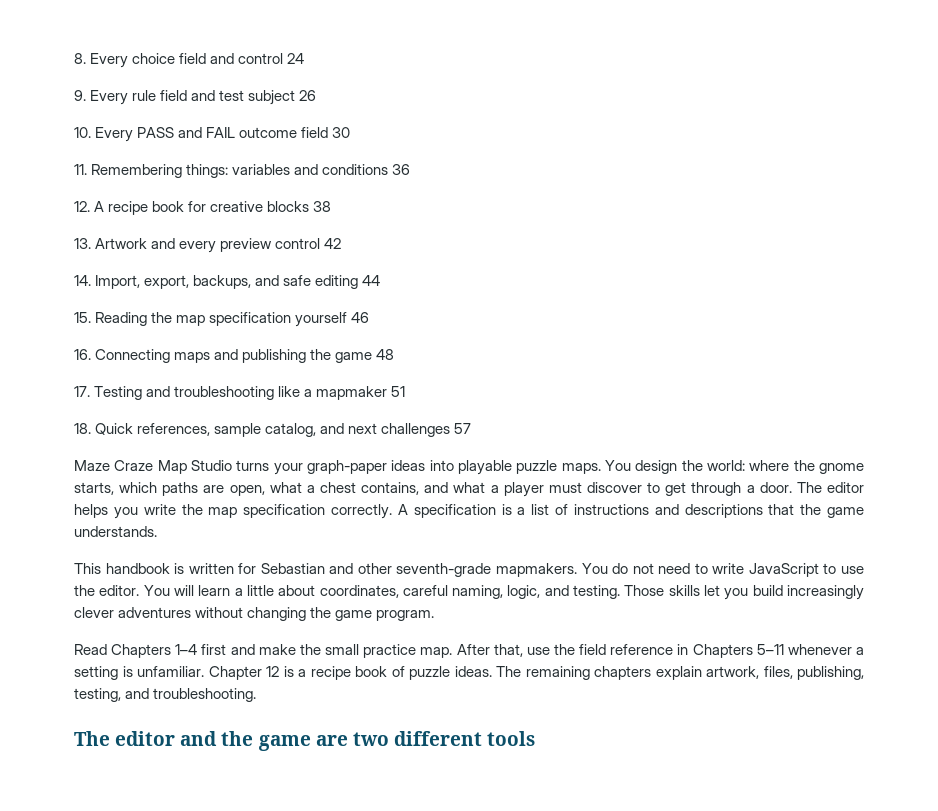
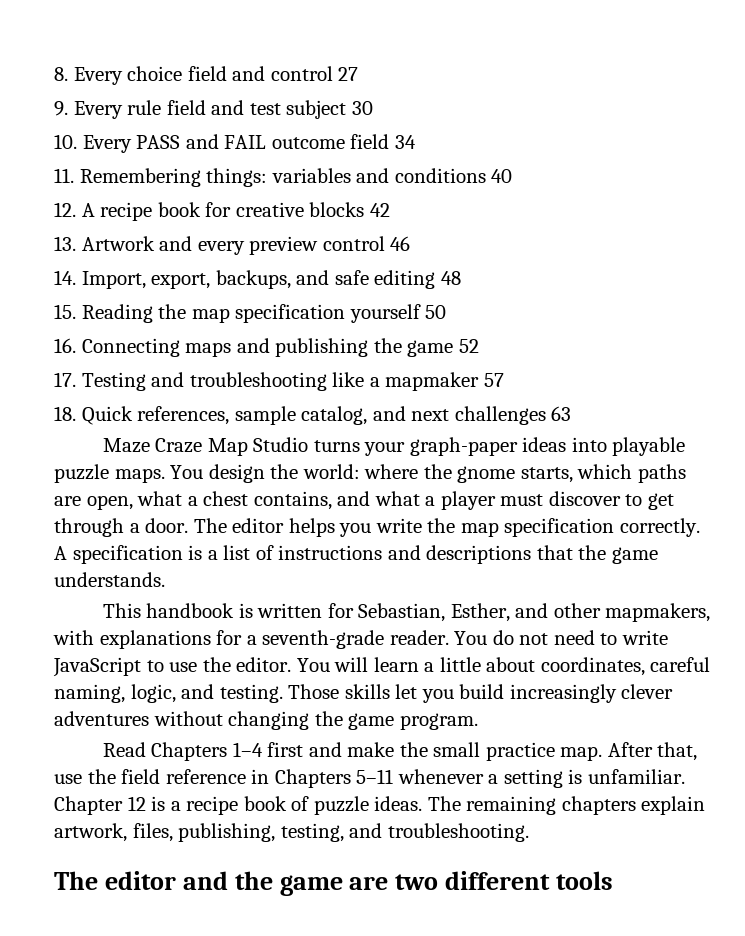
- 8. Every choice field and control 24
+ 8. Every choice field and control 27
- 9. Every rule field and test subject 26
+ 9. Every rule field and test subject 30
- 10. Every PASS and FAIL outcome field 30
+ 10. Every PASS and FAIL outcome field 34
- 11. Remembering things: variables and conditions 36
+ 11. Remembering things: variables and conditions 40
- 12. A recipe book for creative blocks 38
+ 12. A recipe book for creative blocks 42
- 13. Artwork and every preview control 42
+ 13. Artwork and every preview control 46
- 14. Import, export, backups, and safe editing 44
+ 14. Import, export, backups, and safe editing 48
- 15. Reading the map specification yourself 46
+ 15. Reading the map specification yourself 50
- 16. Connecting maps and publishing the game 48
+ 16. Connecting maps and publishing the game 52
- 17. Testing and troubleshooting like a mapmaker 51
+ 17. Testing and troubleshooting like a mapmaker 57
- 18. Quick references, sample catalog, and next challenges 57
+ 18. Quick references, sample catalog, and next challenges 63
- This handbook is written for Sebastian and other seventh-grade mapmakers.
+ This handbook is written for Sebastian, Esther, and other mapmakers, with explanations for a seventh-grade reader.

